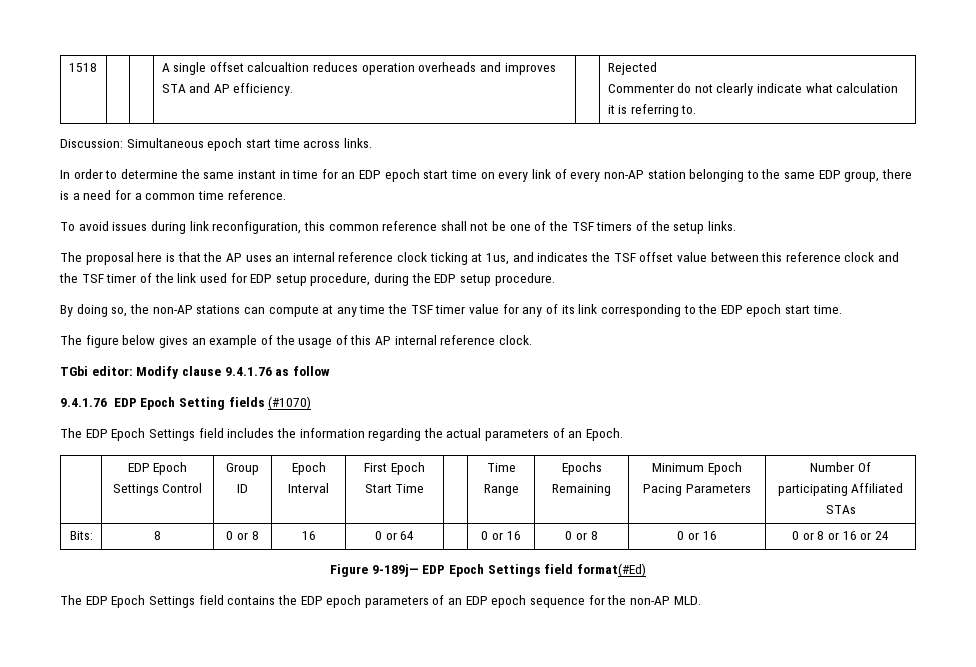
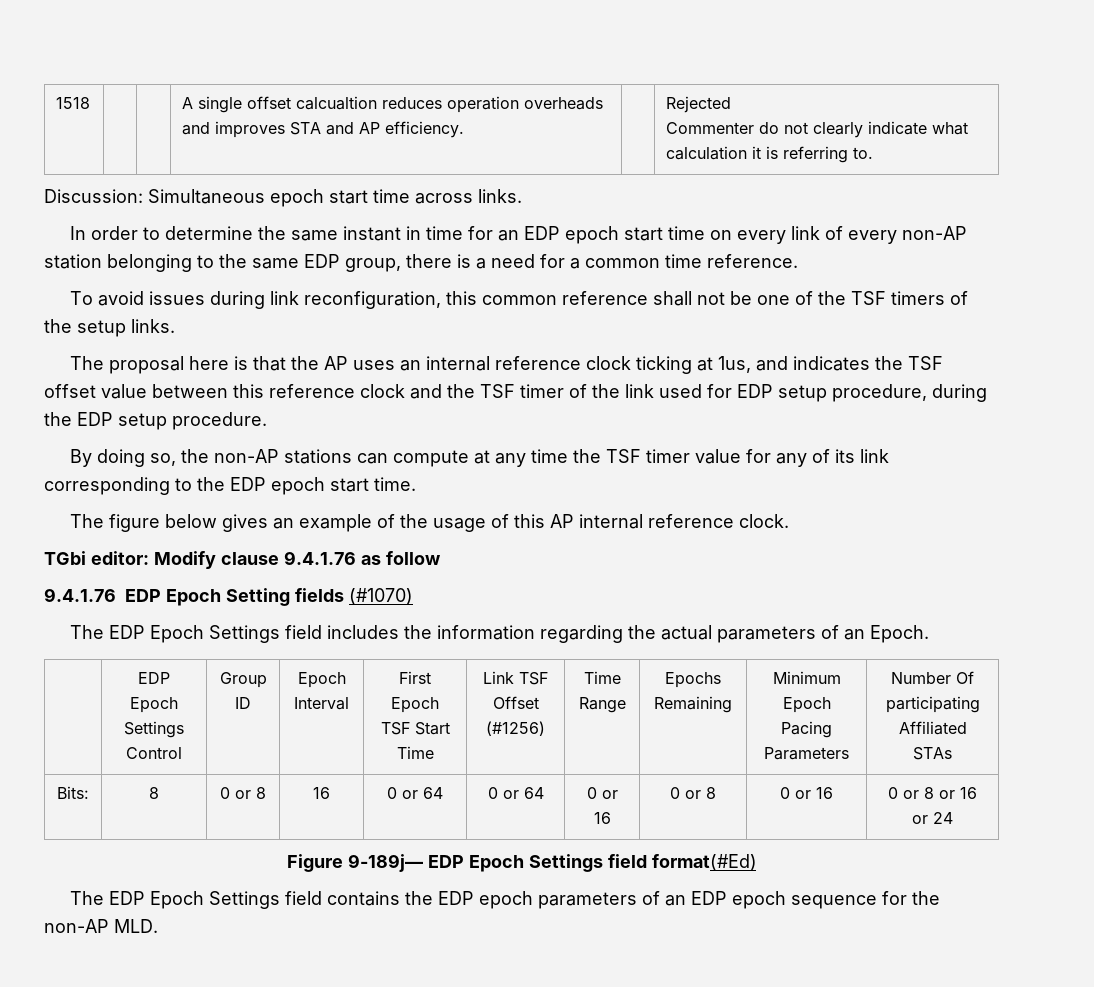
- | EDP Epoch Settings Control | Group ID | Epoch Interval | First Epoch Start Time | | Time Range | Epochs Remaining | Minimum Epoch Pacing Parameters | Number Of participating Affiliated STAs
+ | EDP Epoch Settings Control | Group ID | Epoch Interval | First Epoch TSF Start Time | Link TSF Offset (#1256) | Time Range | Epochs Remaining | Minimum Epoch Pacing Parameters | Number Of participating Affiliated STAs
- Bits: | 8 | 0 or 8 | 16 | 0 or 64 | | 0 or 16 | 0 or 8 | 0 or 16 | 0 or 8 or 16 or 24
+ Bits: | 8 | 0 or 8 | 16 | 0 or 64 | 0 or 64 | 0 or 16 | 0 or 8 | 0 or 16 | 0 or 8 or 16 or 24

